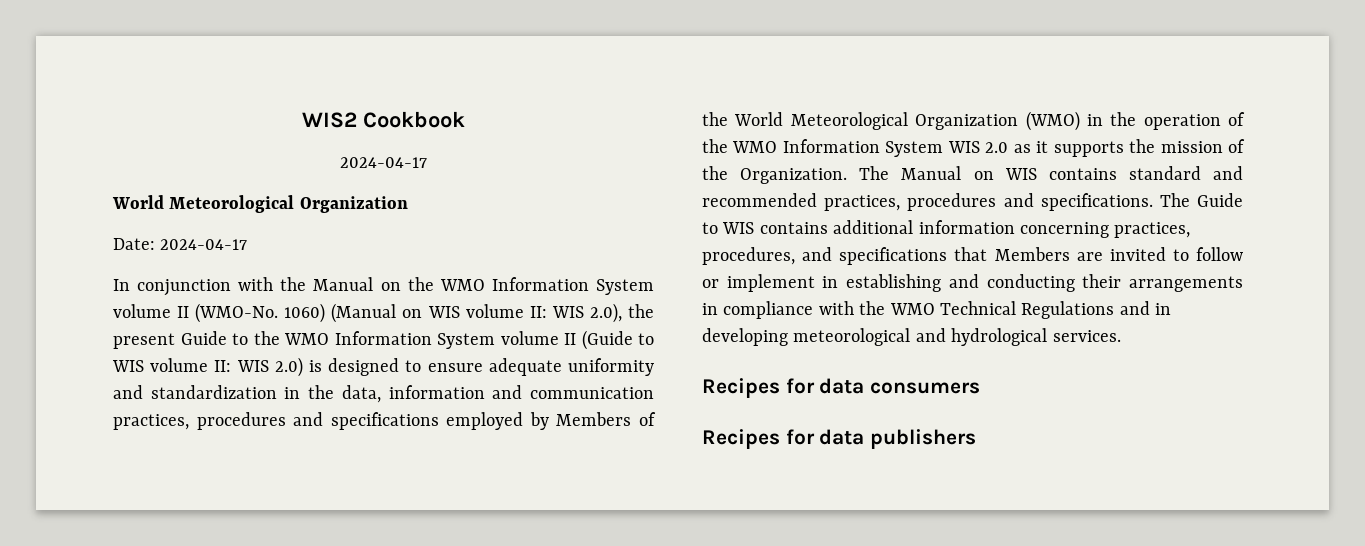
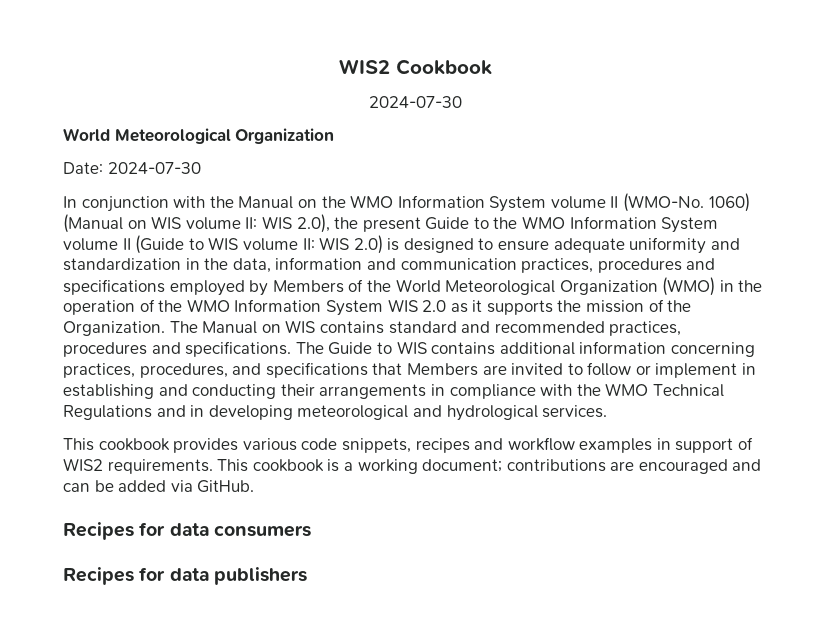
  WIS2 Cookbook
- 2024-04-17
+ 2024-07-30
- Date: 2024-04-17
+ Date: 2024-07-30
+ This cookbook provides various code snippets, recipes and workflow examples in support of WIS2 requirements. This cookbook is a working document; contributions are encouraged and can be added via GitHub.

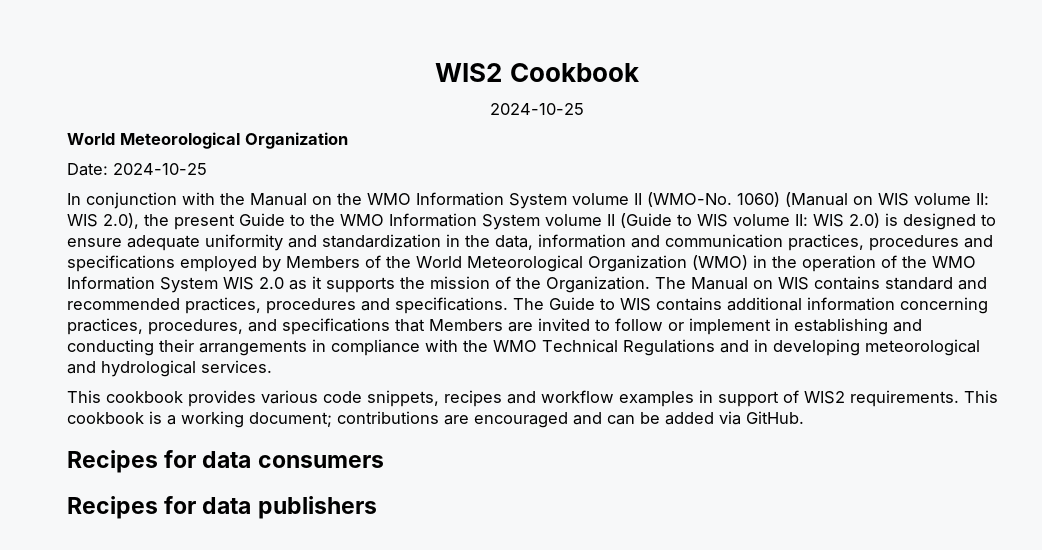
  WIS2 Cookbook
- 2024-07-30
+ 2024-10-25
- Date: 2024-07-30
+ Date: 2024-10-25

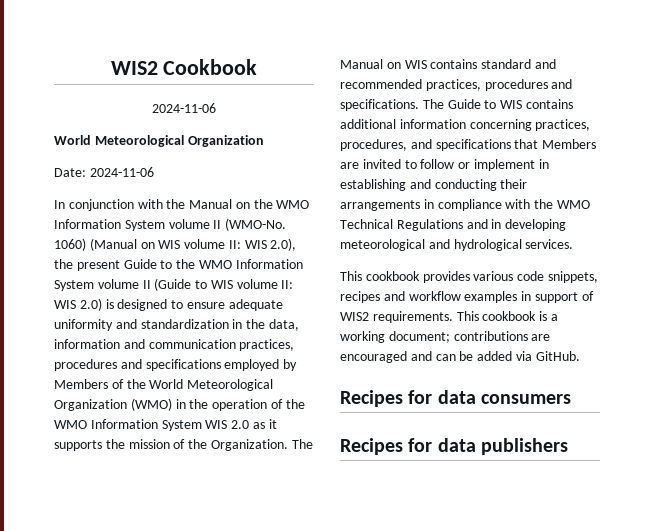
  WIS2 Cookbook
- 2024-10-25
+ 2024-11-06
- Date: 2024-10-25
+ Date: 2024-11-06

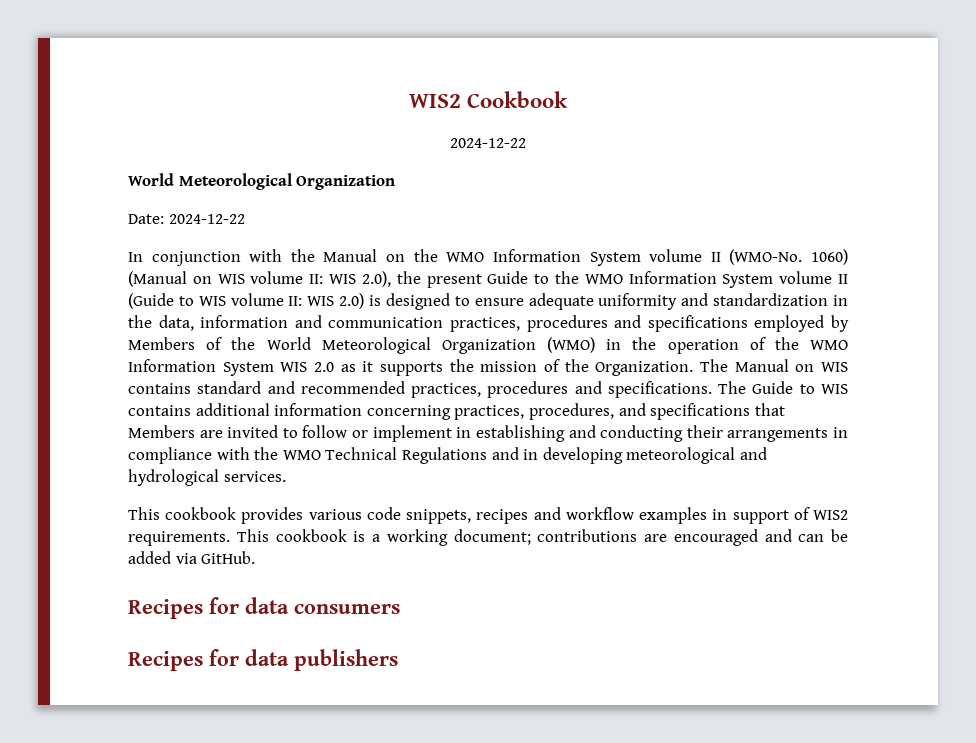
  WIS2 Cookbook
- 2024-11-06
+ 2024-12-22
- Date: 2024-11-06
+ Date: 2024-12-22

